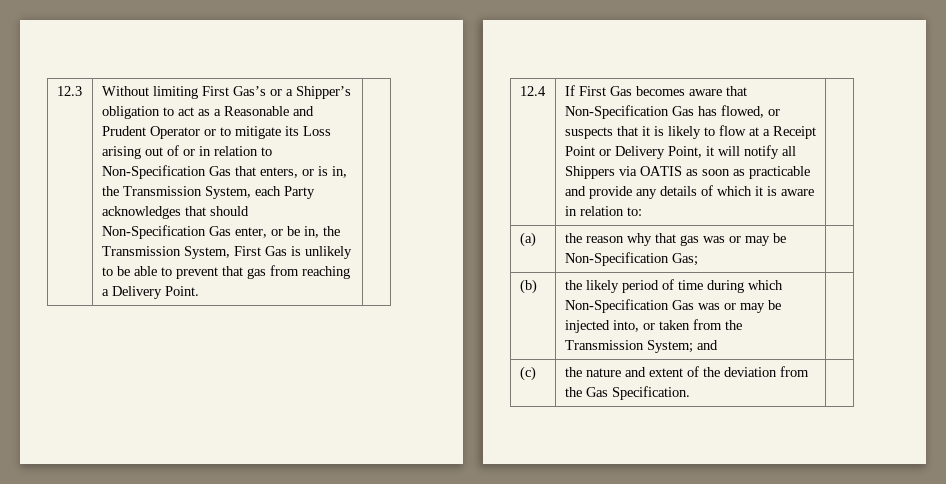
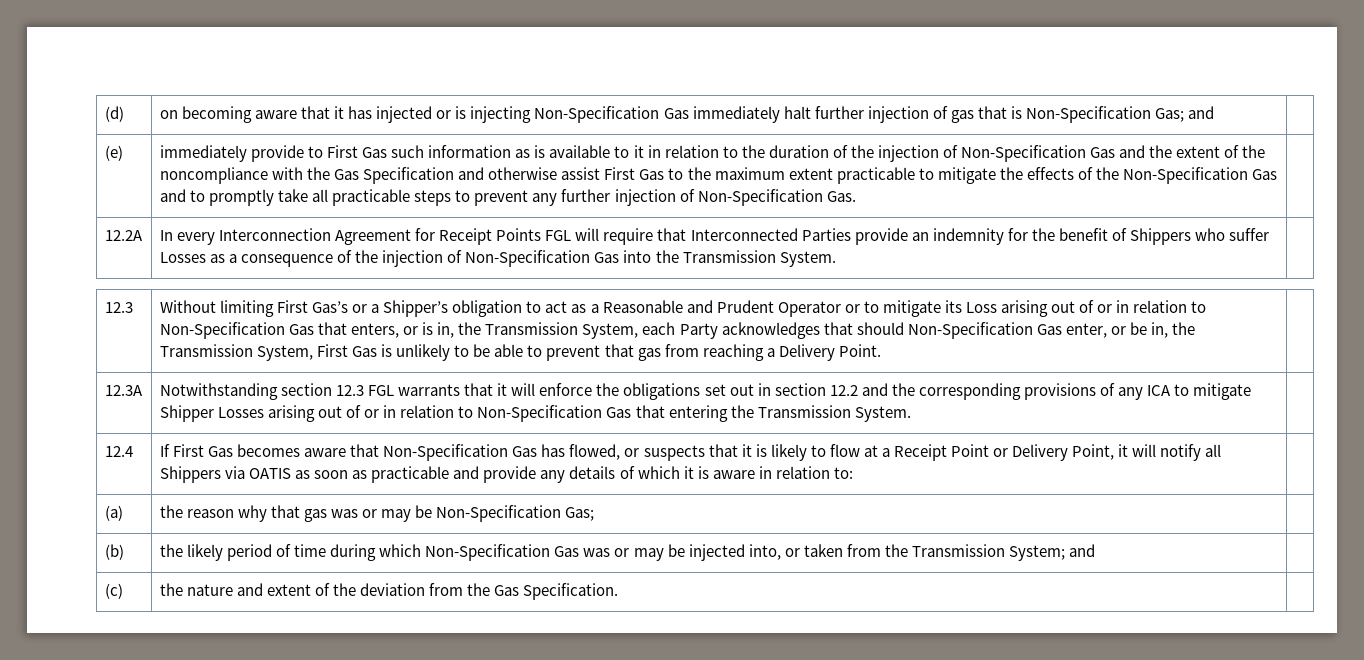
+ (d) | on becoming aware that it has injected or is injecting Non-Specification Gas immediately halt further injection of gas that is Non-Specification Gas; and |
+ (e) | immediately provide to First Gas such information as is available to it in relation to the duration of the injection of Non-Specification Gas and the extent of the noncompliance with the Gas Specification and otherwise assist First Gas to the maximum extent practicable to mitigate the effects of the Non-Specification Gas and to promptly take all practicable steps to prevent any further injection of Non-Specification Gas. |
+ 12.2A | In every Interconnection Agreement for Receipt Points FGL will require that Interconnected Parties provide an indemnity for the benefit of Shippers who suffer Losses as a consequence of the injection of Non-Specification Gas into the Transmission System. |
+ 12.3A | Notwithstanding section 12.3 FGL warrants that it will enforce the obligations set out in section 12.2 and the corresponding provisions of any ICA to mitigate Shipper Losses arising out of or in relation to Non-Specification Gas that entering the Transmission System.

